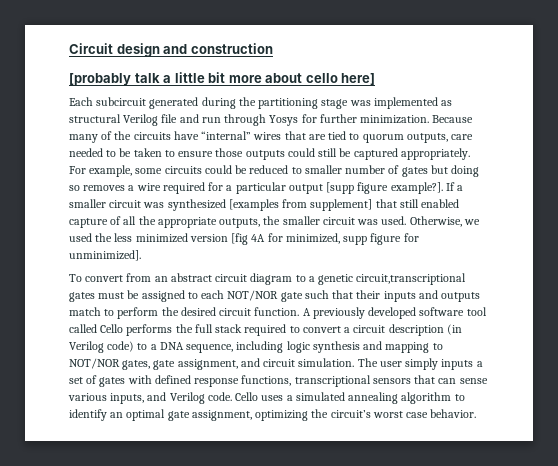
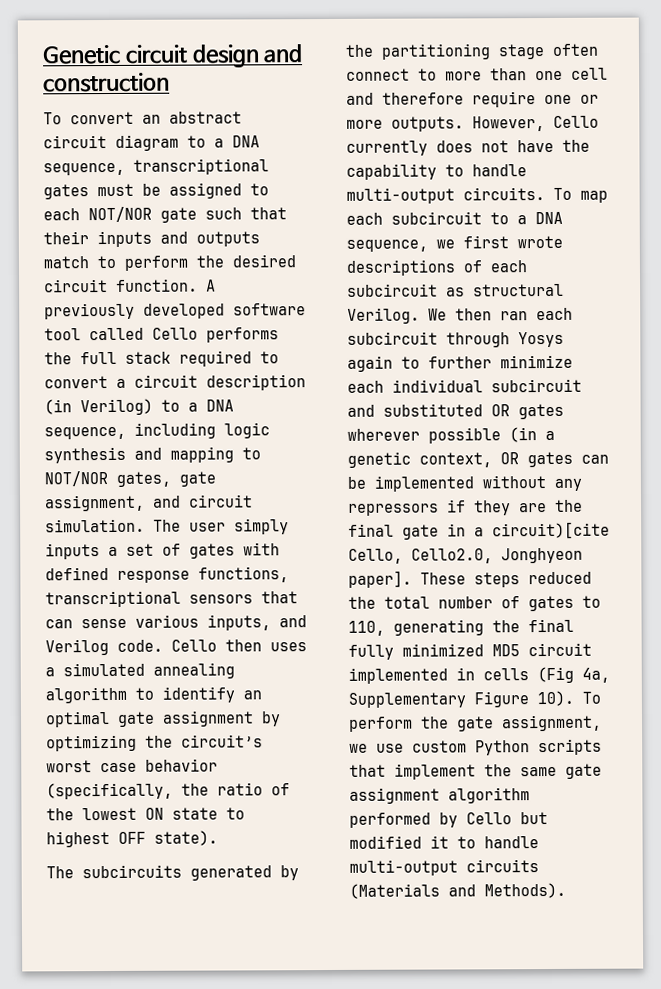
- Circuit design and construction
+ Genetic circuit design and construction
- [probably talk a little bit more about cello here]
- Each subcircuit generated during the partitioning stage was implemented as structural Verilog file and run through Yosys for further minimization. Because many of the circuits have “internal” wires that are tied to quorum outputs, care needed to be taken to ensure those outputs could still be captured appropriately. For example, some circuits could be reduced to smaller number of gates but doing so removes a wire required for a particular output [supp figure example?]. If a smaller circuit was synthesized [examples from supplement] that still enabled capture of all the appropriate outputs, the smaller circuit was used. Otherwise, we used the less minimized version [fig 4A for minimized, supp figure for unminimized].
- To convert from an abstract circuit diagram to a genetic circuit,transcriptional gates must be assigned to each NOT/NOR gate such that their inputs and outputs match to perform the desired circuit function.
+ To convert an abstract circuit diagram to a DNA sequence, transcriptional gates must be assigned to each NOT/NOR gate such that their inputs and outputs match to perform the desired circuit function.
- A previously developed software tool called Cello performs the full stack required to convert a circuit description (in Verilog code) to a DNA sequence, including logic synthesis and mapping to NOT/NOR gates, gate assignment, and circuit simulation.
+ A previously developed software tool called Cello performs the full stack required to convert a circuit description (in Verilog) to a DNA sequence, including logic synthesis and mapping to NOT/NOR gates, gate assignment, and circuit simulation.
- Cello uses a simulated annealing algorithm to identify an optimal gate assignment, optimizing the circuit’s worst case behavior.
+ Cello then uses a simulated annealing algorithm to identify an optimal gate assignment by optimizing the circuit’s worst case behavior (specifically, the ratio of the lowest ON state to highest OFF state).
+ The subcircuits generated by the partitioning stage often connect to more than one cell and therefore require one or more outputs. However, Cello currently does not have the capability to handle multi-output circuits. To map each subcircuit to a DNA sequence, we first wrote descriptions of each subcircuit as structural Verilog. We then ran each subcircuit through Yosys again to further minimize each individual subcircuit and substituted OR gates wherever possible (in a genetic context, OR gates can be implemented without any repressors if they are the final gate in a circuit)[cite Cello, Cello2.0, Jonghyeon paper]. These steps reduced the total number of gates to 110, generating the final fully minimized MD5 circuit implemented in cells (Fig 4a, Supplementary Figure 10). To perform the gate assignment, we use custom Python scripts that implement the same gate assignment algorithm performed by Cello but modified it to handle multi-output circuits (Materials and Methods).

